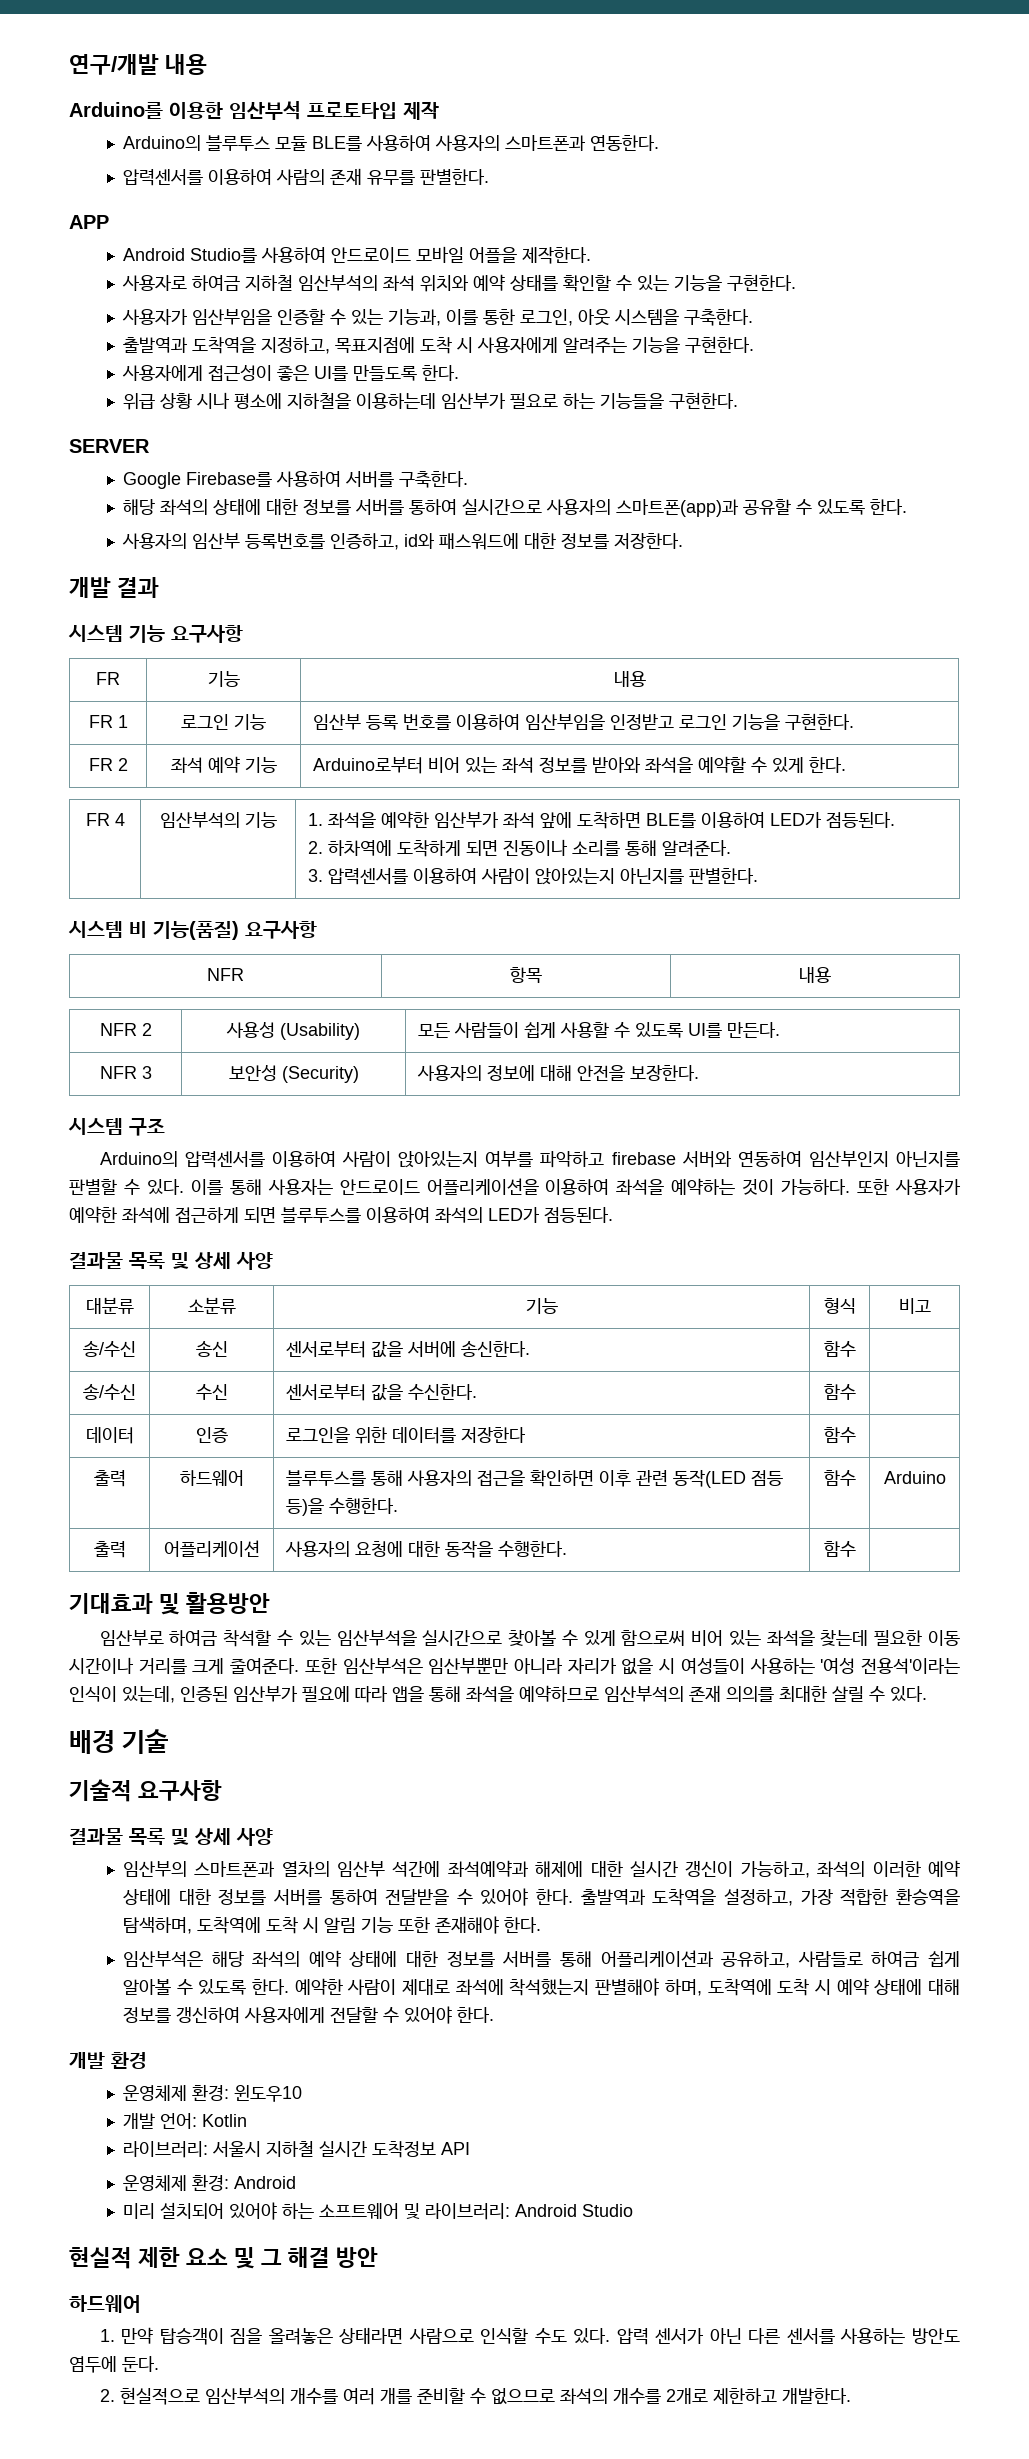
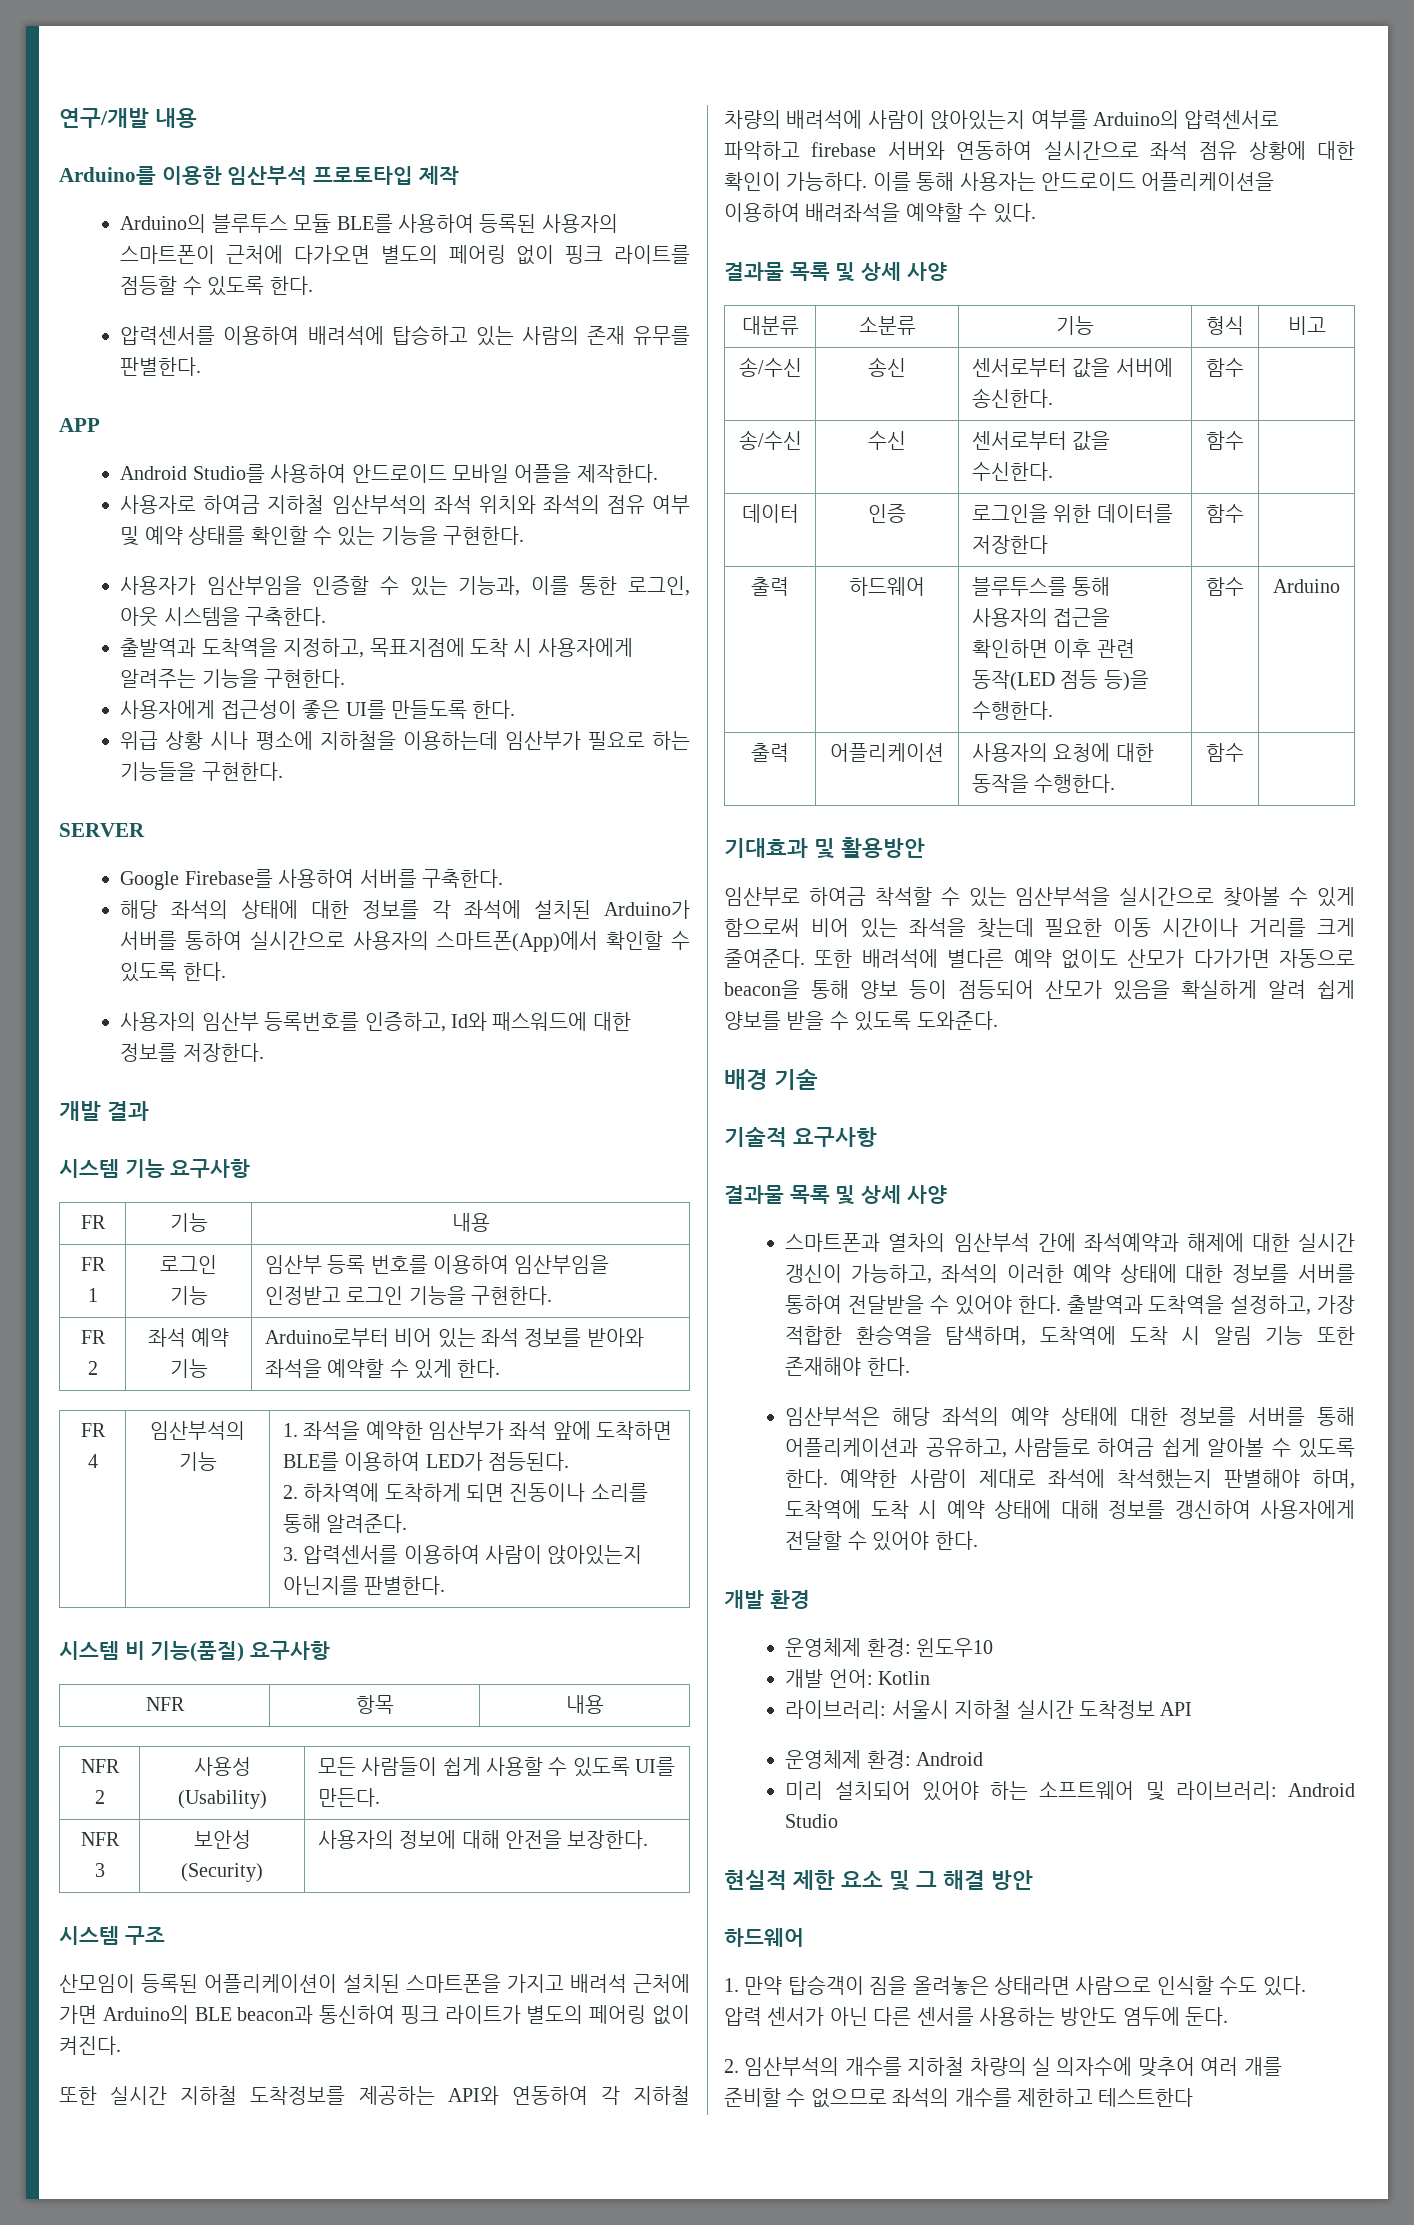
- Arduino의 블루투스 모듈 BLE를 사용하여 사용자의 스마트폰과 연동한다.
- 압력센서를 이용하여 사람의 존재 유무를 판별한다.
+ Arduino의 블루투스 모듈 BLE를 사용하여 등록된 사용자의 스마트폰이 근처에 다가오면 별도의 페어링 없이 핑크 라이트를 점등할 수 있도록 한다.
+ 압력센서를 이용하여 배려석에 탑승하고 있는 사람의 존재 유무를 판별한다.
- 사용자로 하여금 지하철 임산부석의 좌석 위치와 예약 상태를 확인할 수 있는 기능을 구현한다.
+ 사용자로 하여금 지하철 임산부석의 좌석 위치와 좌석의 점유 여부 및 예약 상태를 확인할 수 있는 기능을 구현한다.
- 해당 좌석의 상태에 대한 정보를 서버를 통하여 실시간으로 사용자의 스마트폰(app)과 공유할 수 있도록 한다.
+ 해당 좌석의 상태에 대한 정보를 각 좌석에 설치된 Arduino가 서버를 통하여 실시간으로 사용자의 스마트폰(App)에서 확인할 수 있도록 한다.
- 사용자의 임산부 등록번호를 인증하고, id와 패스워드에 대한 정보를 저장한다.
+ 사용자의 임산부 등록번호를 인증하고, Id와 패스워드에 대한 정보를 저장한다.
- Arduino의 압력센서를 이용하여 사람이 앉아있는지 여부를 파악하고 firebase 서버와 연동하여 임산부인지 아닌지를 판별할 수 있다.
+ 산모임이 등록된 어플리케이션이 설치된 스마트폰을 가지고 배려석 근처에 가면 Arduino의 BLE beacon과 통신하여 핑크 라이트가 별도의 페어링 없이 켜진다.
+ 또한 실시간 지하철 도착정보를 제공하는 API와 연동하여 각 지하철 차량의 배려석에 사람이 앉아있는지 여부를 Arduino의 압력센서로 파악하고 firebase 서버와 연동하여 실시간으로 좌석 점유 상황에 대한 확인이 가능하다.
- 이를 통해 사용자는 안드로이드 어플리케이션을 이용하여 좌석을 예약하는 것이 가능하다. 또한 사용자가 예약한 좌석에 접근하게 되면 블루투스를 이용하여 좌석의 LED가 점등된다.
+ 이를 통해 사용자는 안드로이드 어플리케이션을 이용하여 배려좌석을 예약할 수 있다.
- 또한 임산부석은 임산부뿐만 아니라 자리가 없을 시 여성들이 사용하는 '여성 전용석'이라는 인식이 있는데, 인증된 임산부가 필요에 따라 앱을 통해 좌석을 예약하므로 임산부석의 존재 의의를 최대한 살릴 수 있다.
+ 또한 배려석에 별다른 예약 없이도 산모가 다가가면 자동으로 beacon을 통해 양보 등이 점등되어 산모가 있음을 확실하게 알려 쉽게 양보를 받을 수 있도록 도와준다.
- 임산부의 스마트폰과 열차의 임산부 석간에 좌석예약과 해제에 대한 실시간 갱신이 가능하고, 좌석의 이러한 예약 상태에 대한 정보를 서버를 통하여 전달받을 수 있어야 한다.
+ 스마트폰과 열차의 임산부석 간에 좌석예약과 해제에 대한 실시간 갱신이 가능하고, 좌석의 이러한 예약 상태에 대한 정보를 서버를 통하여 전달받을 수 있어야 한다.
- 1. 만약 탑승객이 짐을 올려놓은 상태라면 사람으로 인식할 수도 있다. 압력 센서가 아닌 다른 센서를 사용하는 방안도 염두에 둔다.
+ 1. 만약 탑승객이 짐을 올려놓은 상태라면 사람으로 인식할 수도 있다.
+ 압력 센서가 아닌 다른 센서를 사용하는 방안도 염두에 둔다.
- 2. 현실적으로 임산부석의 개수를 여러 개를 준비할 수 없으므로 좌석의 개수를 2개로 제한하고 개발한다.
+ 2. 임산부석의 개수를 지하철 차량의 실 의자수에 맞추어 여러 개를
+ 준비할 수 없으므로 좌석의 개수를 제한하고 테스트한다

